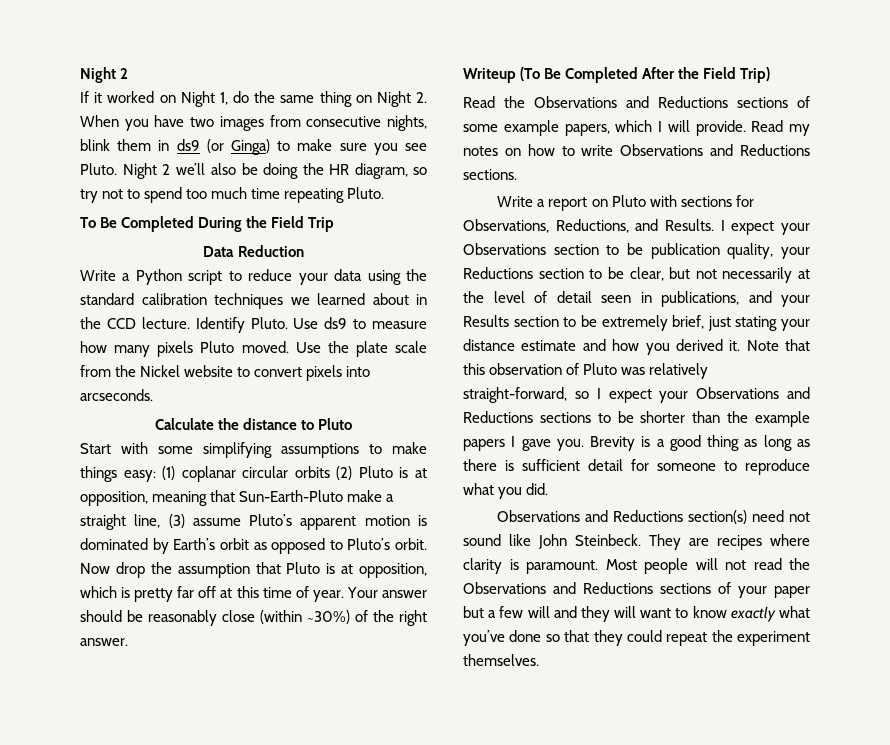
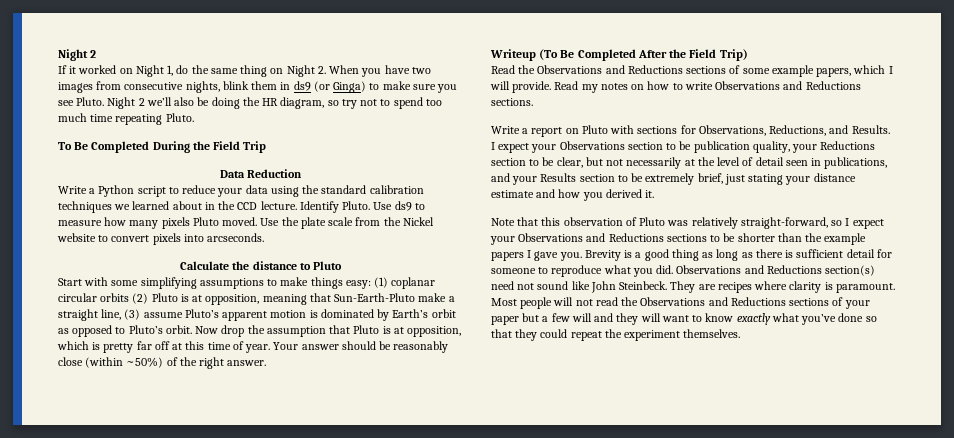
- Your answer should be reasonably close (within ~30%) of the right answer.
+ Your answer should be reasonably close (within ~50%) of the right answer.
- I expect your Observations section to be publication quality, your Reductions section to be clear, but not necessarily at the level of detail seen in publications, and your Results section to be extremely brief, just stating your distance estimate and how you derived it. Note that this observation of Pluto was relatively straight-forward, so I expect your Observations and Reductions sections to be shorter than the example papers I gave you.
+ I expect your Observations section to be publication quality, your Reductions section to be clear, but not necessarily at the level of detail seen in publications, and your Results section to be extremely brief, just stating your distance estimate and how you derived it.
+ Note that this observation of Pluto was relatively straight-forward, so I expect your Observations and Reductions sections to be shorter than the example papers I gave you.
- Brevity is a good thing as long as there is sufficient detail for someone to reproduce what you did.
- Observations and Reductions section(s) need not sound like John Steinbeck.
+ Brevity is a good thing as long as there is sufficient detail for someone to reproduce what you did. Observations and Reductions section(s) need not sound like John Steinbeck.

